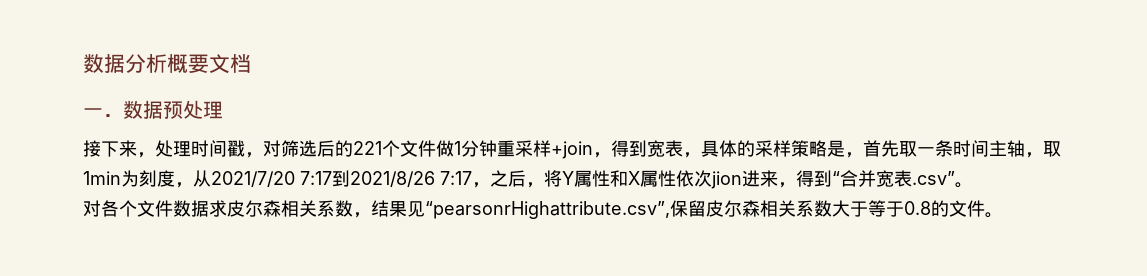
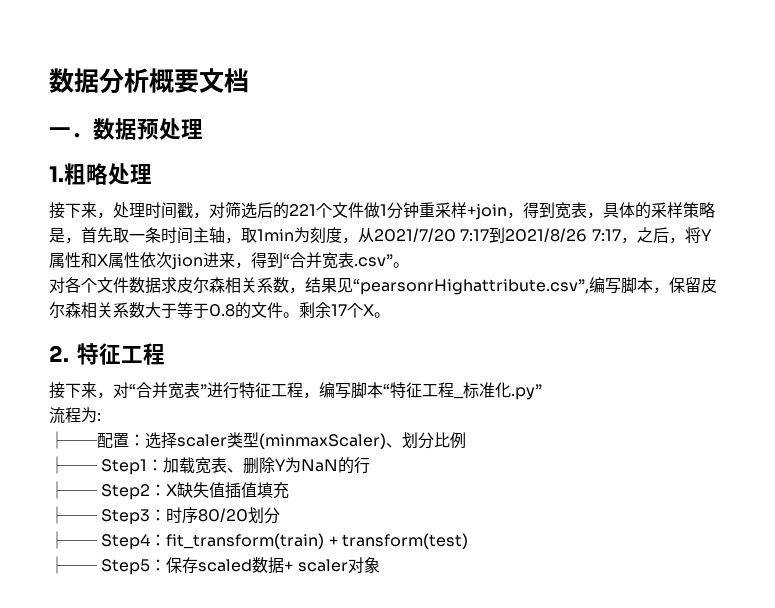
+ 1.粗略处理
- 对各个文件数据求皮尔森相关系数，结果见“pearsonrHighattribute.csv”,保留皮尔森相关系数大于等于0.8的文件。
+ 对各个文件数据求皮尔森相关系数，结果见“pearsonrHighattribute.csv”,编写脚本，保留皮尔森相关系数大于等于0.8的文件。
+ 剩余17个X。
+ 2.特征工程
+ 接下来，对“合并宽表”进行特征工程，编写脚本“特征工程_标准化.py”
+ 流程为:
+ ├──配置：选择scaler类型(minmaxScaler)、划分比例
+ ├── Step1：加载宽表、删除Y为NaN的行
+ ├── Step2：X缺失值插值填充
+ ├── Step3：时序80/20划分
+ ├── Step4：fit_transform(train) + transform(test)
+ ├── Step5：保存scaled数据+ scaler对象

